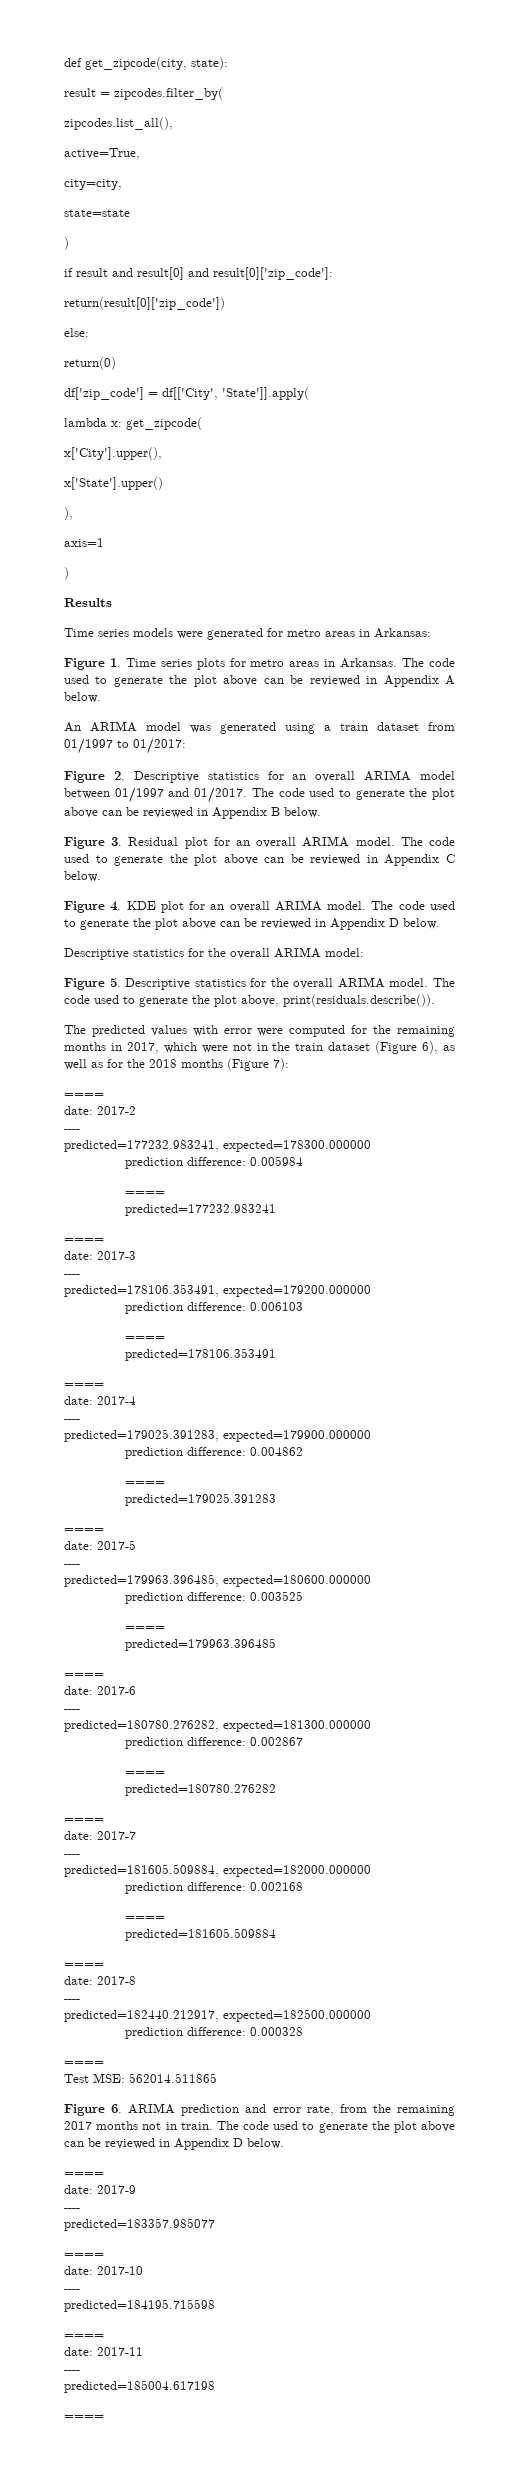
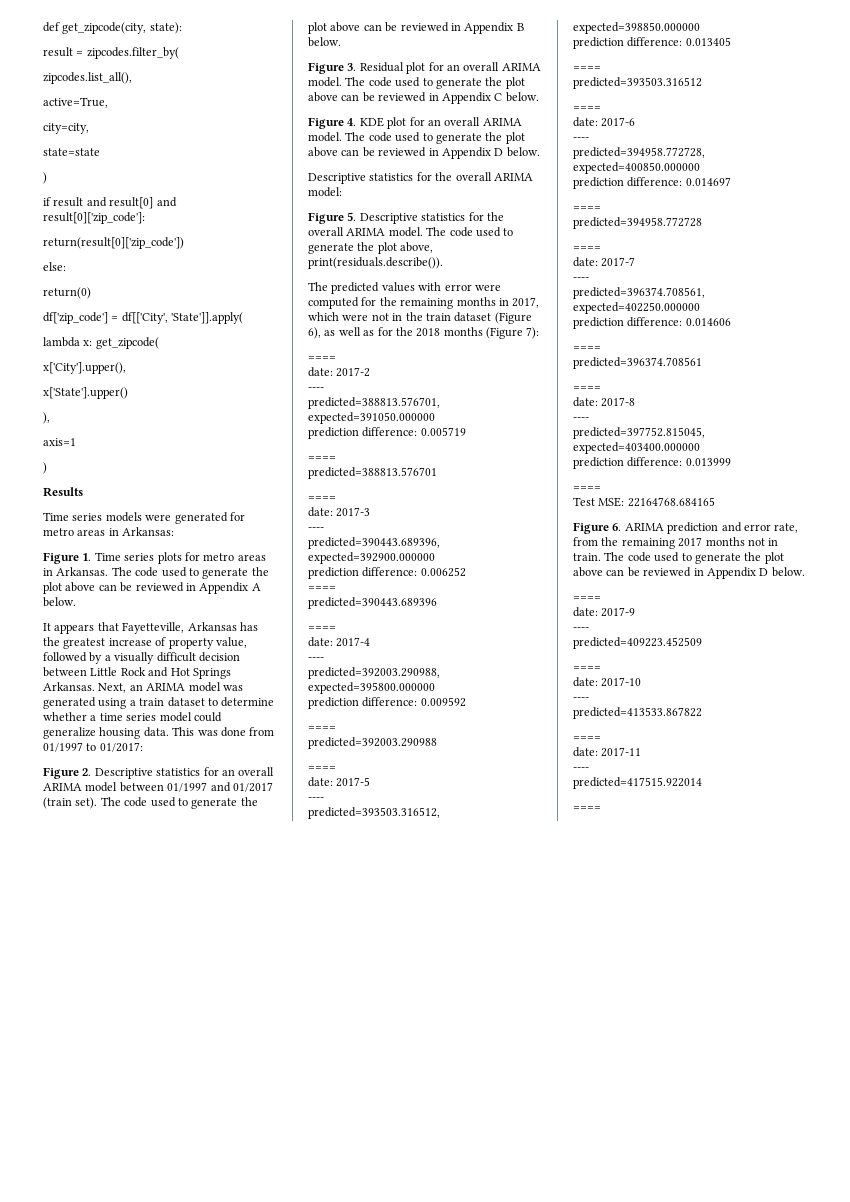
- An ARIMA model was generated using a train dataset from 01/1997 to 01/2017:
+ It appears that Fayetteville, Arkansas has the greatest increase of property value, followed by a visually difficult decision between Little Rock and Hot Springs Arkansas. Next, an ARIMA model was generated using a train dataset to determine whether a time series model could generalize housing data. This was done from 01/1997 to 01/2017:
- Figure 2. Descriptive statistics for an overall ARIMA model between 01/1997 and 01/2017.
+ Figure 2. Descriptive statistics for an overall ARIMA model between 01/1997 and 01/2017 (train set).
- predicted=177232.983241, expected=178300.000000
- prediction difference: 0.005984
+ predicted=388813.576701, expected=391050.000000
+ prediction difference: 0.005719
  ====
- predicted=177232.983241
+ predicted=388813.576701
- predicted=178106.353491, expected=179200.000000
- prediction difference: 0.006103
+ predicted=390443.689396, expected=392900.000000
+ prediction difference: 0.006252
  ====
- predicted=178106.353491
+ predicted=390443.689396
- predicted=179025.391283, expected=179900.000000
- prediction difference: 0.004862
+ predicted=392003.290988, expected=395800.000000
+ prediction difference: 0.009592
  ====
- predicted=179025.391283
+ predicted=392003.290988
- predicted=179963.396485, expected=180600.000000
- prediction difference: 0.003525
+ predicted=393503.316512, expected=398850.000000
+ prediction difference: 0.013405
  ====
- predicted=179963.396485
+ predicted=393503.316512
- predicted=180780.276282, expected=181300.000000
- prediction difference: 0.002867
+ predicted=394958.772728, expected=400850.000000
+ prediction difference: 0.014697
  ====
- predicted=180780.276282
+ predicted=394958.772728
- predicted=181605.509884, expected=182000.000000
- prediction difference: 0.002168
+ predicted=396374.708561, expected=402250.000000
+ prediction difference: 0.014606
  ====
- predicted=181605.509884
+ predicted=396374.708561
- predicted=182440.212917, expected=182500.000000
- prediction difference: 0.000328
+ predicted=397752.815045, expected=403400.000000
+ prediction difference: 0.013999
- Test MSE: 562014.511865
+ Test MSE: 22164768.684165
- predicted=183357.985077
+ predicted=409223.452509
- predicted=184195.715598
+ predicted=413533.867822
- predicted=185004.617198
+ predicted=417515.922014

